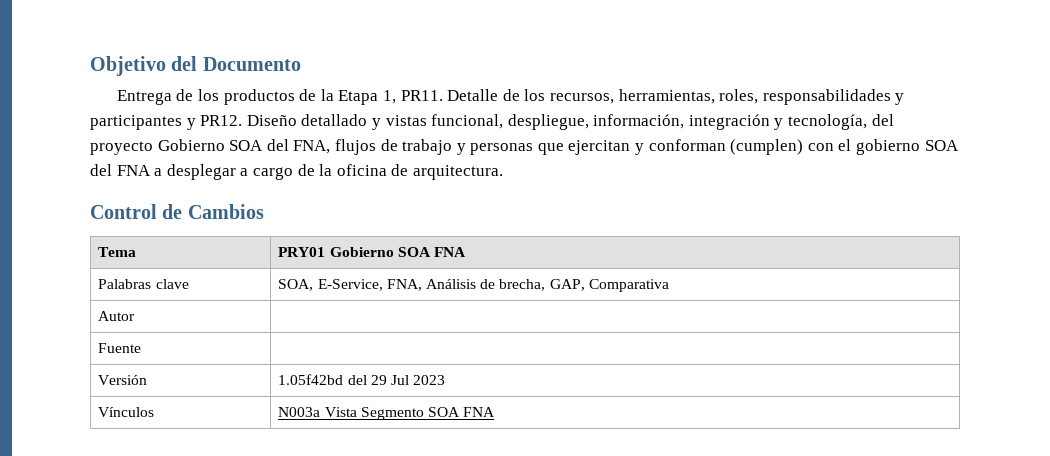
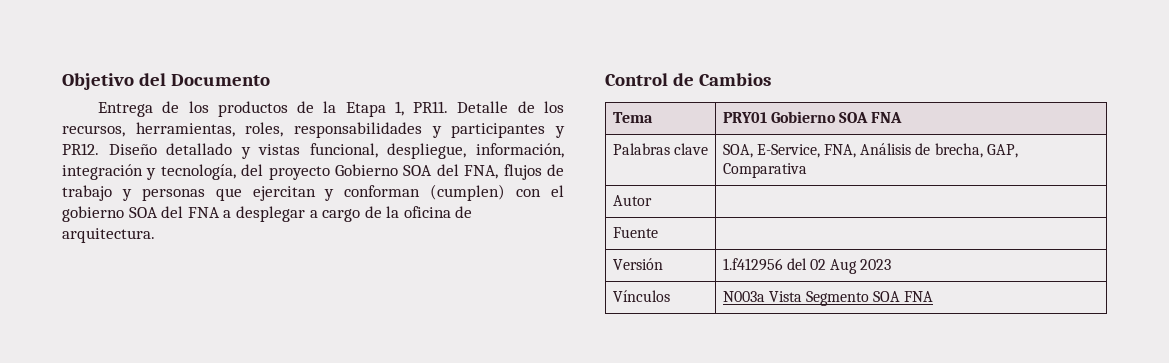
- Versión | 1.05f42bd del 29 Jul 2023
+ Versión | 1.f412956 del 02 Aug 2023

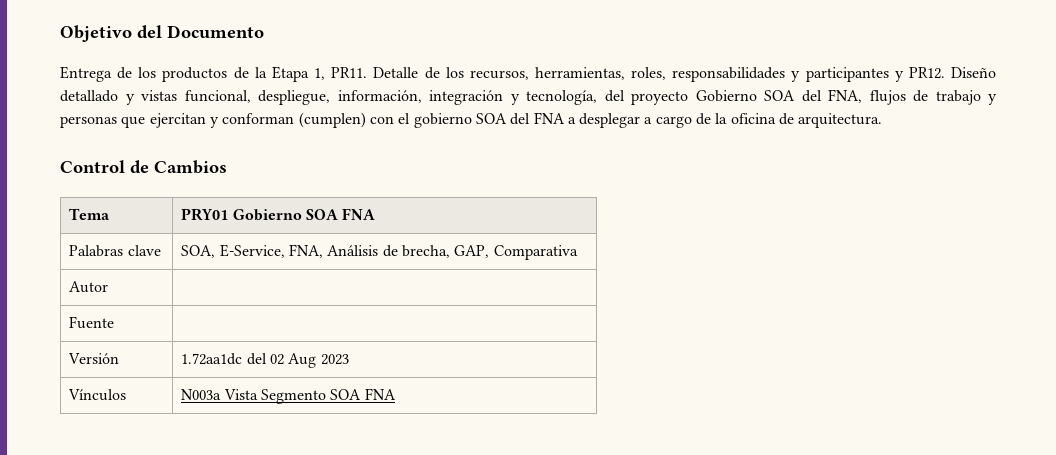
- Versión | 1.f412956 del 02 Aug 2023
+ Versión | 1.72aa1dc del 02 Aug 2023

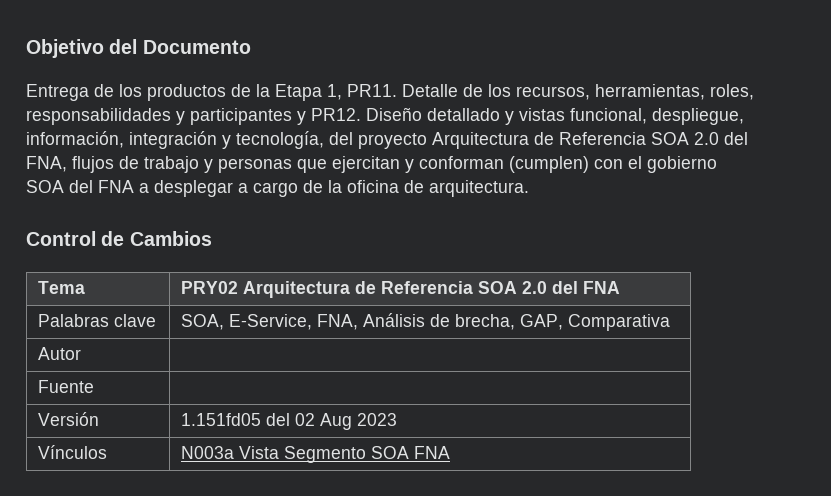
- Diseño detallado y vistas funcional, despliegue, información, integración y tecnología, del proyecto Gobierno SOA del FNA, flujos de trabajo y personas que ejercitan y conforman (cumplen) con el gobierno SOA del FNA a desplegar a cargo de la oficina de arquitectura.
+ Diseño detallado y vistas funcional, despliegue, información, integración y tecnología, del proyecto Arquitectura de Referencia SOA 2.0 del FNA, flujos de trabajo y personas que ejercitan y conforman (cumplen) con el gobierno SOA del FNA a desplegar a cargo de la oficina de arquitectura.
- Tema | PRY01 Gobierno SOA FNA
+ Tema | PRY02 Arquitectura de Referencia SOA 2.0 del FNA
- Versión | 1.72aa1dc del 02 Aug 2023
+ Versión | 1.151fd05 del 02 Aug 2023

